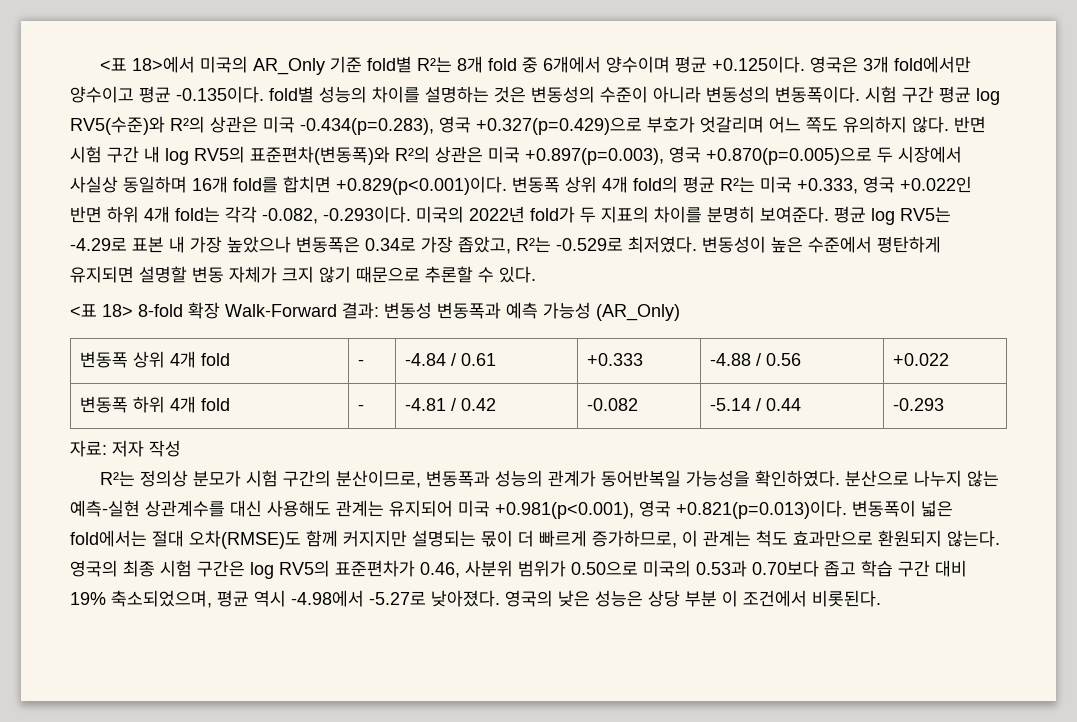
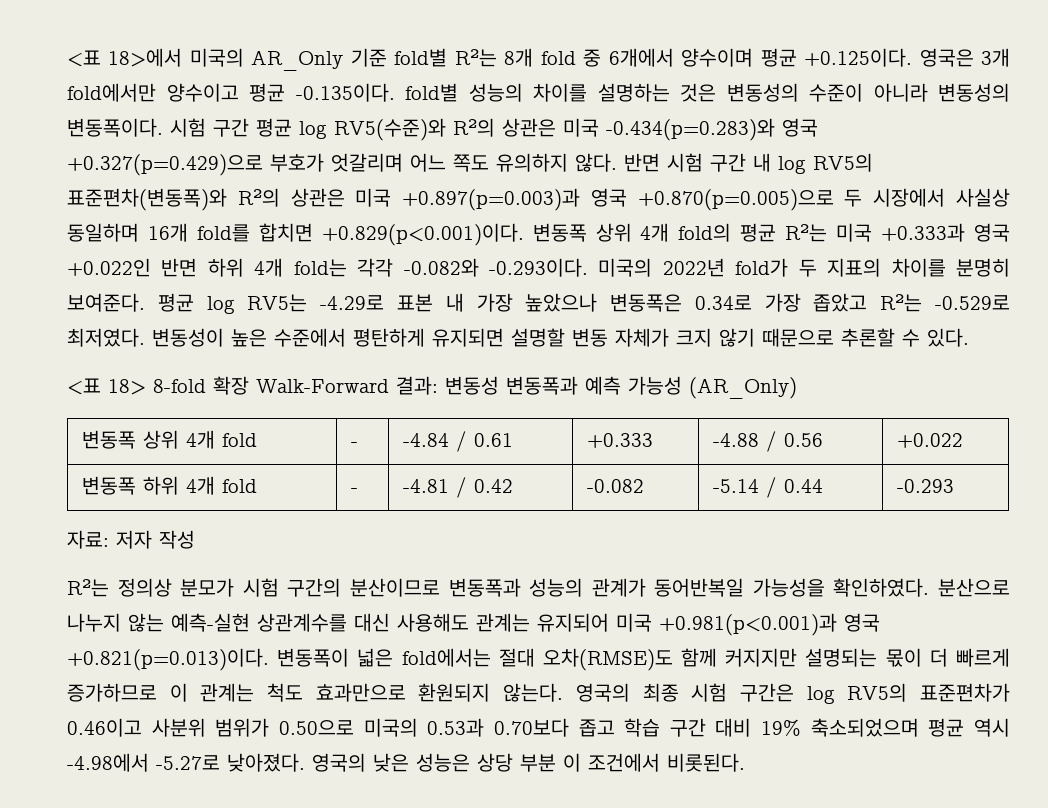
- 시험 구간 평균 log RV5(수준)와 R²의 상관은 미국 -0.434(p=0.283), 영국 +0.327(p=0.429)으로 부호가 엇갈리며 어느 쪽도 유의하지 않다.
+ 시험 구간 평균 log RV5(수준)와 R²의 상관은 미국 -0.434(p=0.283)와 영국 +0.327(p=0.429)으로 부호가 엇갈리며 어느 쪽도 유의하지 않다.
- 반면 시험 구간 내 log RV5의 표준편차(변동폭)와 R²의 상관은 미국 +0.897(p=0.003), 영국 +0.870(p=0.005)으로 두 시장에서 사실상 동일하며 16개 fold를 합치면 +0.829(p<0.001)이다. 변동폭 상위 4개 fold의 평균 R²는 미국 +0.333, 영국 +0.022인 반면 하위 4개 fold는 각각 -0.082, -0.293이다. 미국의 2022년 fold가 두 지표의 차이를 분명히 보여준다.
+ 반면 시험 구간 내 log RV5의 표준편차(변동폭)와 R²의 상관은 미국 +0.897(p=0.003)과 영국 +0.870(p=0.005)으로 두 시장에서 사실상 동일하며 16개 fold를 합치면 +0.829(p<0.001)이다. 변동폭 상위 4개 fold의 평균 R²는 미국 +0.333과 영국 +0.022인 반면 하위 4개 fold는 각각 -0.082와 -0.293이다. 미국의 2022년 fold가 두 지표의 차이를 분명히 보여준다.
- 평균 log RV5는 -4.29로 표본 내 가장 높았으나 변동폭은 0.34로 가장 좁았고, R²는 -0.529로 최저였다.
+ 평균 log RV5는 -4.29로 표본 내 가장 높았으나 변동폭은 0.34로 가장 좁았고 R²는 -0.529로 최저였다.
- R²는 정의상 분모가 시험 구간의 분산이므로, 변동폭과 성능의 관계가 동어반복일 가능성을 확인하였다.
+ R²는 정의상 분모가 시험 구간의 분산이므로 변동폭과 성능의 관계가 동어반복일 가능성을 확인하였다.
- 분산으로 나누지 않는 예측-실현 상관계수를 대신 사용해도 관계는 유지되어 미국 +0.981(p<0.001), 영국 +0.821(p=0.013)이다. 변동폭이 넓은 fold에서는 절대 오차(RMSE)도 함께 커지지만 설명되는 몫이 더 빠르게 증가하므로, 이 관계는 척도 효과만으로 환원되지 않는다.
+ 분산으로 나누지 않는 예측-실현 상관계수를 대신 사용해도 관계는 유지되어 미국 +0.981(p<0.001)과 영국 +0.821(p=0.013)이다. 변동폭이 넓은 fold에서는 절대 오차(RMSE)도 함께 커지지만 설명되는 몫이 더 빠르게 증가하므로 이 관계는 척도 효과만으로 환원되지 않는다.
- 영국의 최종 시험 구간은 log RV5의 표준편차가 0.46, 사분위 범위가 0.50으로 미국의 0.53과 0.70보다 좁고 학습 구간 대비 19% 축소되었으며, 평균 역시 -4.98에서 -5.27로 낮아졌다.
+ 영국의 최종 시험 구간은 log RV5의 표준편차가 0.46이고 사분위 범위가 0.50으로 미국의 0.53과 0.70보다 좁고 학습 구간 대비 19% 축소되었으며 평균 역시 -4.98에서 -5.27로 낮아졌다.

